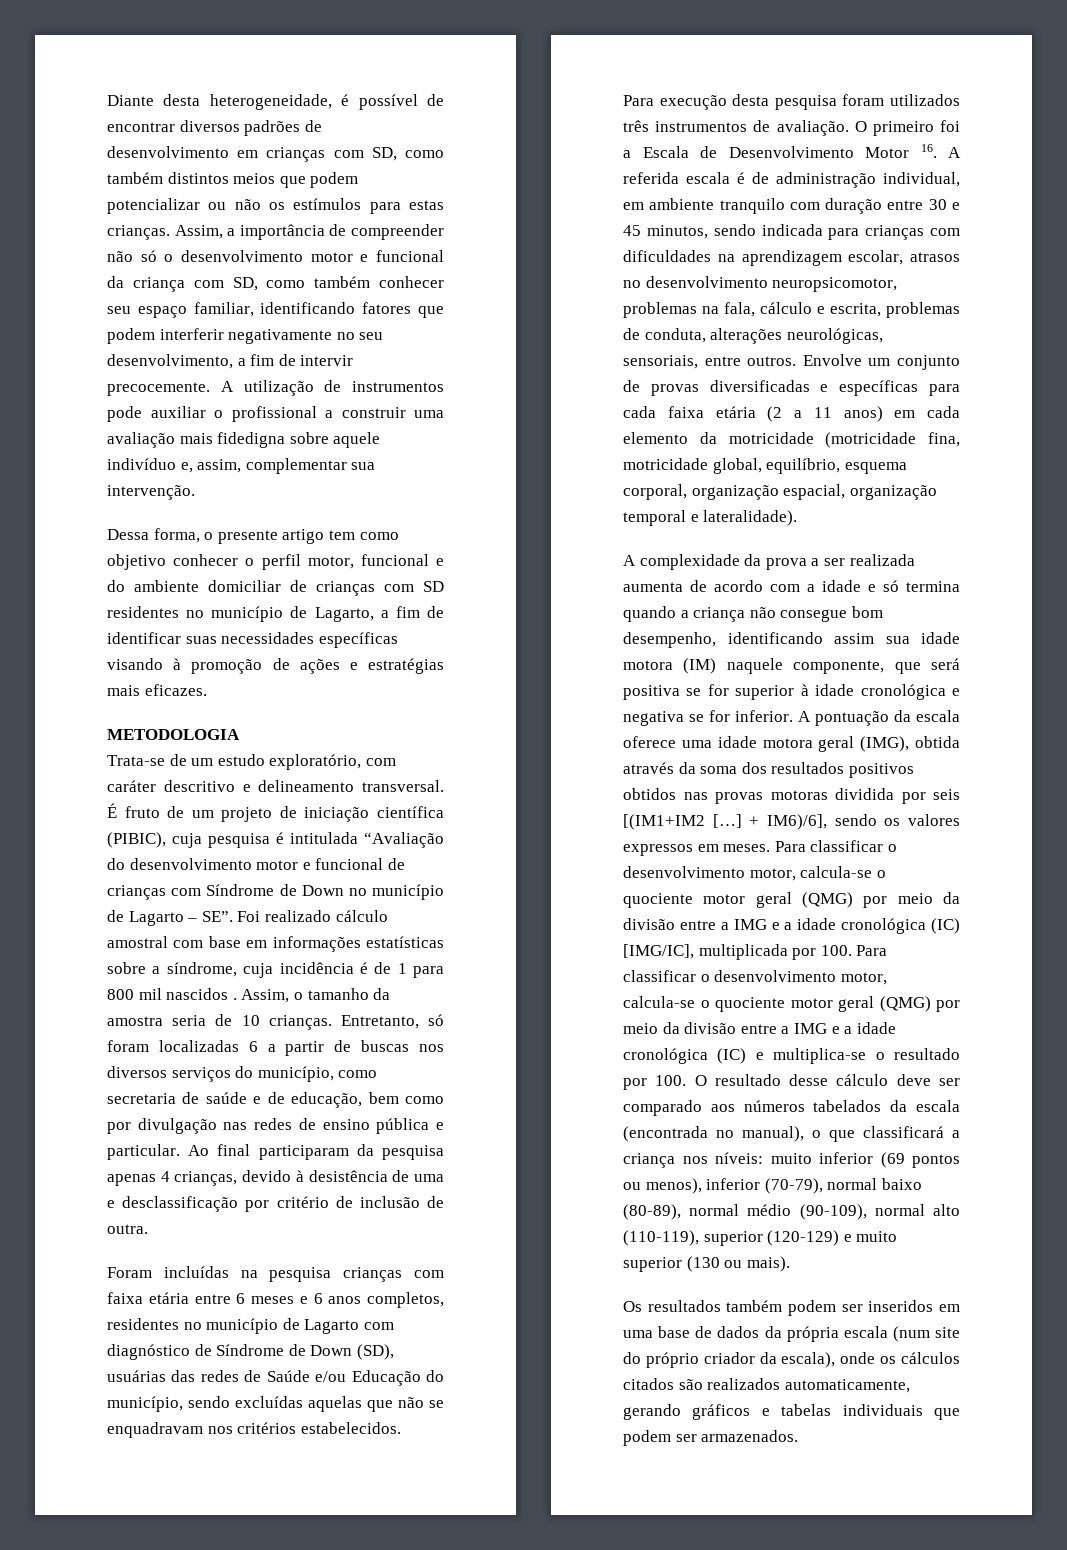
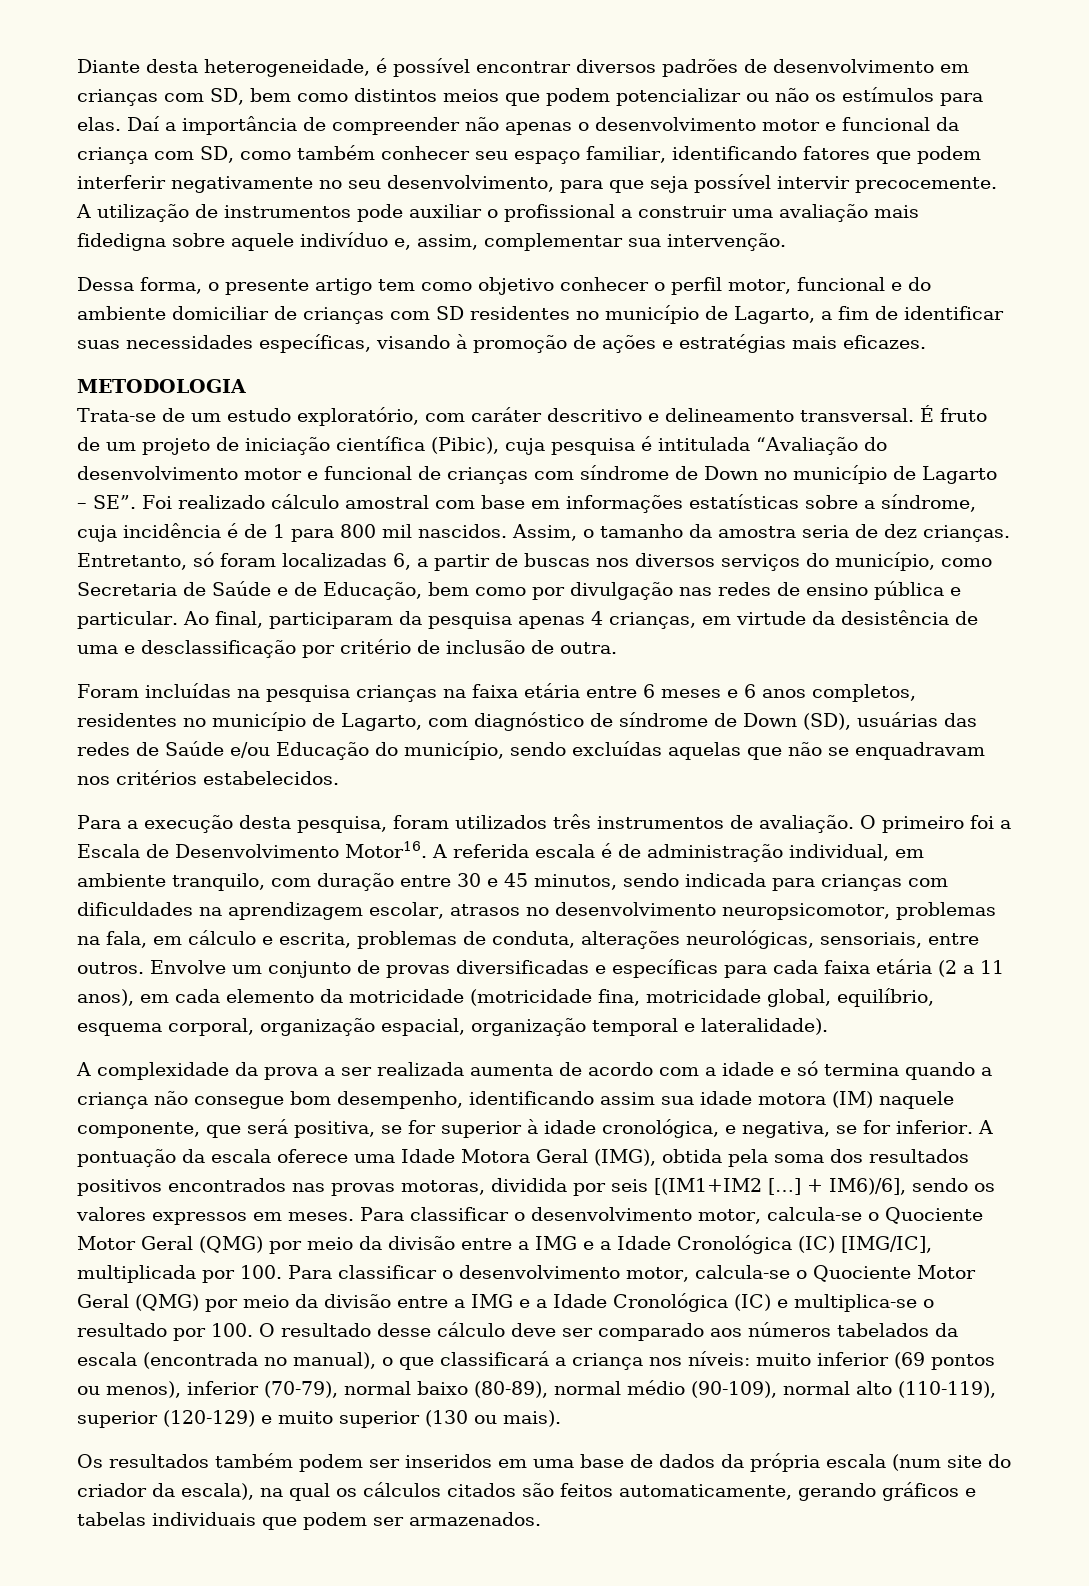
- Diante desta heterogeneidade, é possível de encontrar diversos padrões de desenvolvimento em crianças com SD, como também distintos meios que podem potencializar ou não os estímulos para estas crianças. Assim, a importância de compreender não só o desenvolvimento motor e funcional da criança com SD, como também conhecer seu espaço familiar, identificando fatores que podem interferir negativamente no seu desenvolvimento, a fim de intervir precocemente.
+ Diante desta heterogeneidade, é possível encontrar diversos padrões de desenvolvimento em crianças com SD, bem como distintos meios que podem potencializar ou não os estímulos para elas. Daí a importância de compreender não apenas o desenvolvimento motor e funcional da criança com SD, como também conhecer seu espaço familiar, identificando fatores que podem interferir negativamente no seu desenvolvimento, para que seja possível intervir precocemente.
- Dessa forma, o presente artigo tem como objetivo conhecer o perfil motor, funcional e do ambiente domiciliar de crianças com SD residentes no município de Lagarto, a fim de identificar suas necessidades específicas visando à promoção de ações e estratégias mais eficazes.
+ Dessa forma, o presente artigo tem como objetivo conhecer o perfil motor, funcional e do ambiente domiciliar de crianças com SD residentes no município de Lagarto, a fim de identificar suas necessidades específicas, visando à promoção de ações e estratégias mais eficazes.
- É fruto de um projeto de iniciação científica (PIBIC), cuja pesquisa é intitulada “Avaliação do desenvolvimento motor e funcional de crianças com Síndrome de Down no município de Lagarto – SE”. Foi realizado cálculo amostral com base em informações estatísticas sobre a síndrome, cuja incidência é de 1 para 800 mil nascidos .
+ É fruto de um projeto de iniciação científica (Pibic), cuja pesquisa é intitulada “Avaliação do desenvolvimento motor e funcional de crianças com síndrome de Down no município de Lagarto – SE”. Foi realizado cálculo amostral com base em informações estatísticas sobre a síndrome, cuja incidência é de 1 para 800 mil nascidos.
- Assim, o tamanho da amostra seria de 10 crianças.
+ Assim, o tamanho da amostra seria de dez crianças.
- Entretanto, só foram localizadas 6 a partir de buscas nos diversos serviços do município, como secretaria de saúde e de educação, bem como por divulgação nas redes de ensino pública e particular.
+ Entretanto, só foram localizadas 6, a partir de buscas nos diversos serviços do município, como Secretaria de Saúde e de Educação, bem como por divulgação nas redes de ensino pública e particular.
- Ao final participaram da pesquisa apenas 4 crianças, devido à desistência de uma e desclassificação por critério de inclusão de outra.
+ Ao final, participaram da pesquisa apenas 4 crianças, em virtude da desistência de uma e desclassificação por critério de inclusão de outra.
- Foram incluídas na pesquisa crianças com faixa etária entre 6 meses e 6 anos completos, residentes no município de Lagarto com diagnóstico de Síndrome de Down (SD), usuárias das redes de Saúde e/ou Educação do município, sendo excluídas aquelas que não se enquadravam nos critérios estabelecidos.
+ Foram incluídas na pesquisa crianças na faixa etária entre 6 meses e 6 anos completos, residentes no município de Lagarto, com diagnóstico de síndrome de Down (SD), usuárias das redes de Saúde e/ou Educação do município, sendo excluídas aquelas que não se enquadravam nos critérios estabelecidos.
- Para execução desta pesquisa foram utilizados três instrumentos de avaliação.
+ Para a execução desta pesquisa, foram utilizados três instrumentos de avaliação.
- O primeiro foi a Escala de Desenvolvimento Motor 16. A referida escala é de administração individual, em ambiente tranquilo com duração entre 30 e 45 minutos, sendo indicada para crianças com dificuldades na aprendizagem escolar, atrasos no desenvolvimento neuropsicomotor, problemas na fala, cálculo e escrita, problemas de conduta, alterações neurológicas, sensoriais, entre outros.
+ O primeiro foi a Escala de Desenvolvimento Motor16. A referida escala é de administração individual, em ambiente tranquilo, com duração entre 30 e 45 minutos, sendo indicada para crianças com dificuldades na aprendizagem escolar, atrasos no desenvolvimento neuropsicomotor, problemas na fala, em cálculo e escrita, problemas de conduta, alterações neurológicas, sensoriais, entre outros.
- Envolve um conjunto de provas diversificadas e específicas para cada faixa etária (2 a 11 anos) em cada elemento da motricidade (motricidade fina, motricidade global, equilíbrio, esquema corporal, organização espacial, organização temporal e lateralidade).
+ Envolve um conjunto de provas diversificadas e específicas para cada faixa etária (2 a 11 anos), em cada elemento da motricidade (motricidade fina, motricidade global, equilíbrio, esquema corporal, organização espacial, organização temporal e lateralidade).
- A complexidade da prova a ser realizada aumenta de acordo com a idade e só termina quando a criança não consegue bom desempenho, identificando assim sua idade motora (IM) naquele componente, que será positiva se for superior à idade cronológica e negativa se for inferior.
+ A complexidade da prova a ser realizada aumenta de acordo com a idade e só termina quando a criança não consegue bom desempenho, identificando assim sua idade motora (IM) naquele componente, que será positiva, se for superior à idade cronológica, e negativa, se for inferior.
- A pontuação da escala oferece uma idade motora geral (IMG), obtida através da soma dos resultados positivos obtidos nas provas motoras dividida por seis [(IM1+IM2 […]
+ A pontuação da escala oferece uma Idade Motora Geral (IMG), obtida pela soma dos resultados positivos encontrados nas provas motoras, dividida por seis [(IM1+IM2 […]
- Para classificar o desenvolvimento motor, calcula-se o quociente motor geral (QMG) por meio da divisão entre a IMG e a idade cronológica (IC) [IMG/IC], multiplicada por 100. Para classificar o desenvolvimento motor, calcula-se o quociente motor geral (QMG) por meio da divisão entre a IMG e a idade cronológica (IC) e multiplica-se o resultado por 100. O resultado desse cálculo deve ser comparado aos números tabelados da escala (encontrada no manual), o que classificará a criança nos níveis:
+ Para classificar o desenvolvimento motor, calcula-se o Quociente Motor Geral (QMG) por meio da divisão entre a IMG e a Idade Cronológica (IC) [IMG/IC], multiplicada por 100. Para classificar o desenvolvimento motor, calcula-se o Quociente Motor Geral (QMG) por meio da divisão entre a IMG e a Idade Cronológica (IC) e multiplica-se o resultado por 100. O resultado desse cálculo deve ser comparado aos números tabelados da escala (encontrada no manual), o que classificará a criança nos níveis:
- Os resultados também podem ser inseridos em uma base de dados da própria escala (num site do próprio criador da escala), onde os cálculos citados são realizados automaticamente, gerando gráficos e tabelas individuais que podem ser armazenados.
+ Os resultados também podem ser inseridos em uma base de dados da própria escala (num site do criador da escala), na qual os cálculos citados são feitos automaticamente, gerando gráficos e tabelas individuais que podem ser armazenados.

